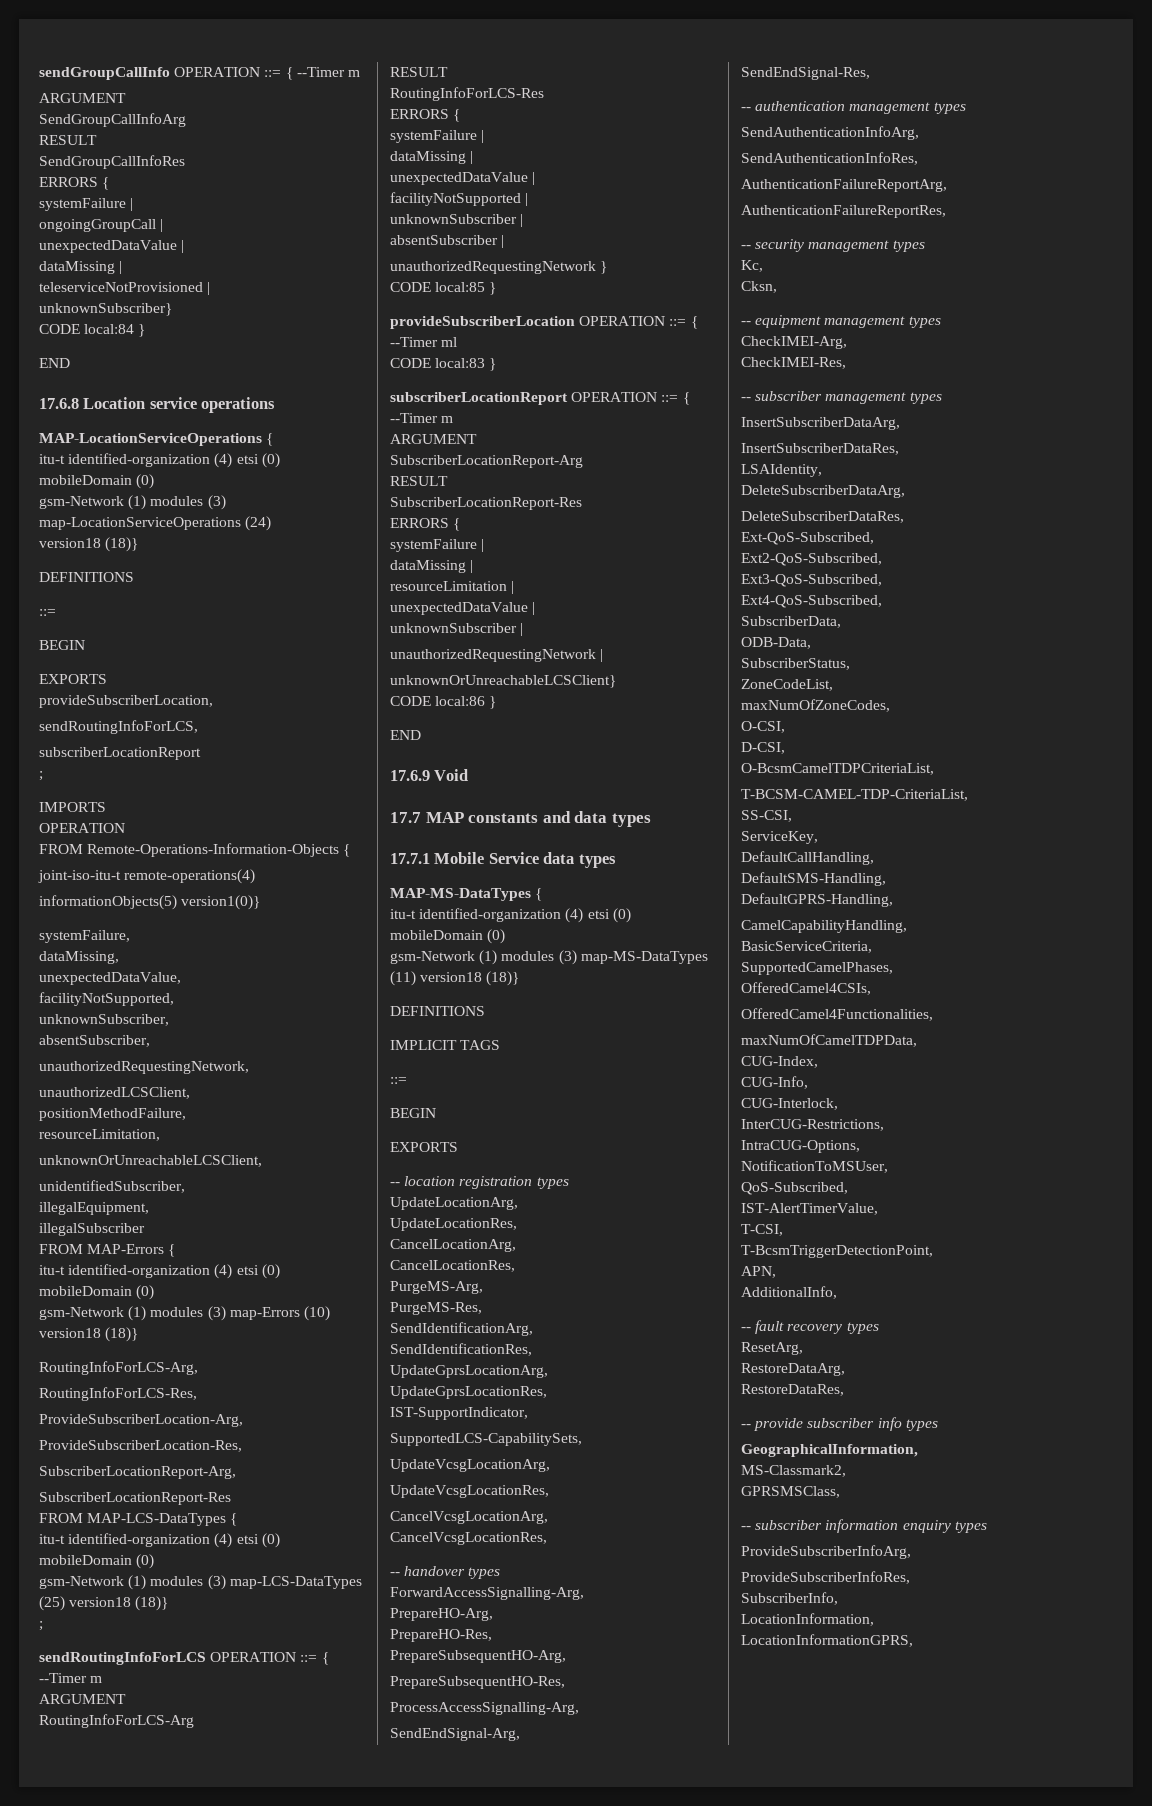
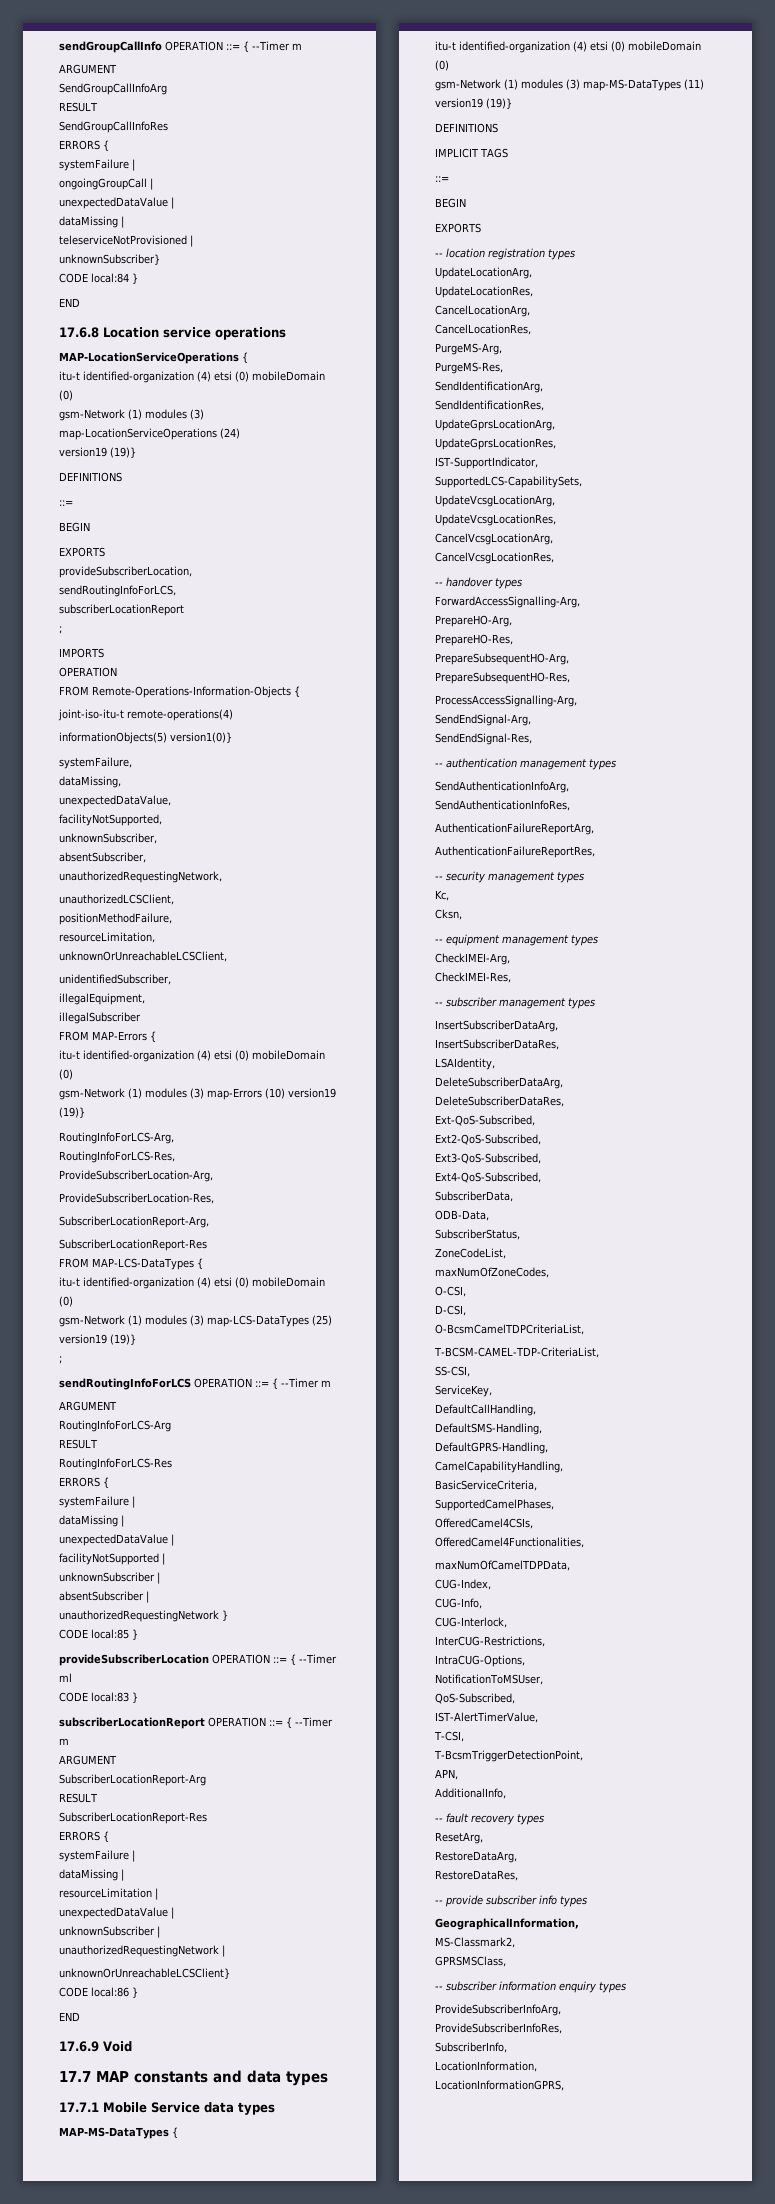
  gsm-Network (1) modules (3) map-LocationServiceOperations (24)
- version18 (18)}
+ version19 (19)}
- gsm-Network (1) modules (3) map-Errors (10) version18 (18)}
+ gsm-Network (1) modules (3) map-Errors (10) version19 (19)}
- gsm-Network (1) modules (3) map-LCS-DataTypes (25) version18 (18)}
+ gsm-Network (1) modules (3) map-LCS-DataTypes (25) version19 (19)}
- gsm-Network (1) modules (3) map-MS-DataTypes (11) version18 (18)}
+ gsm-Network (1) modules (3) map-MS-DataTypes (11) version19 (19)}

